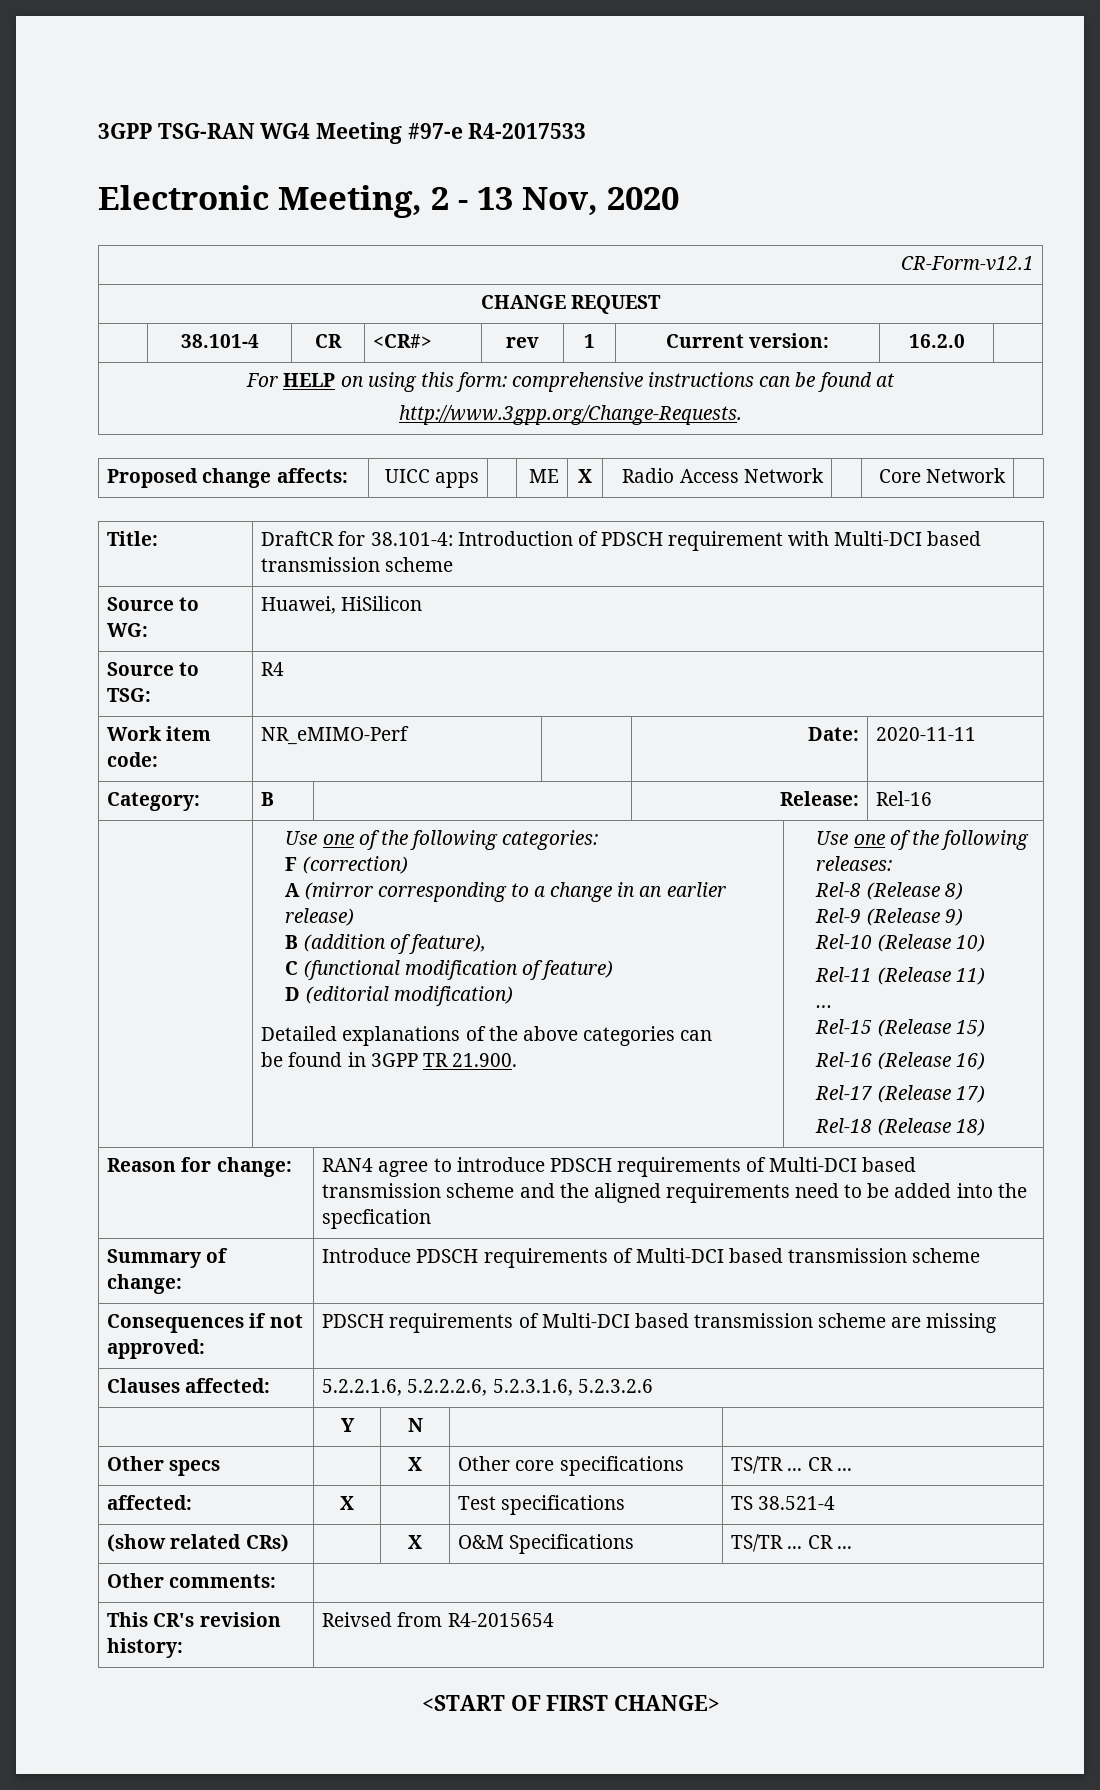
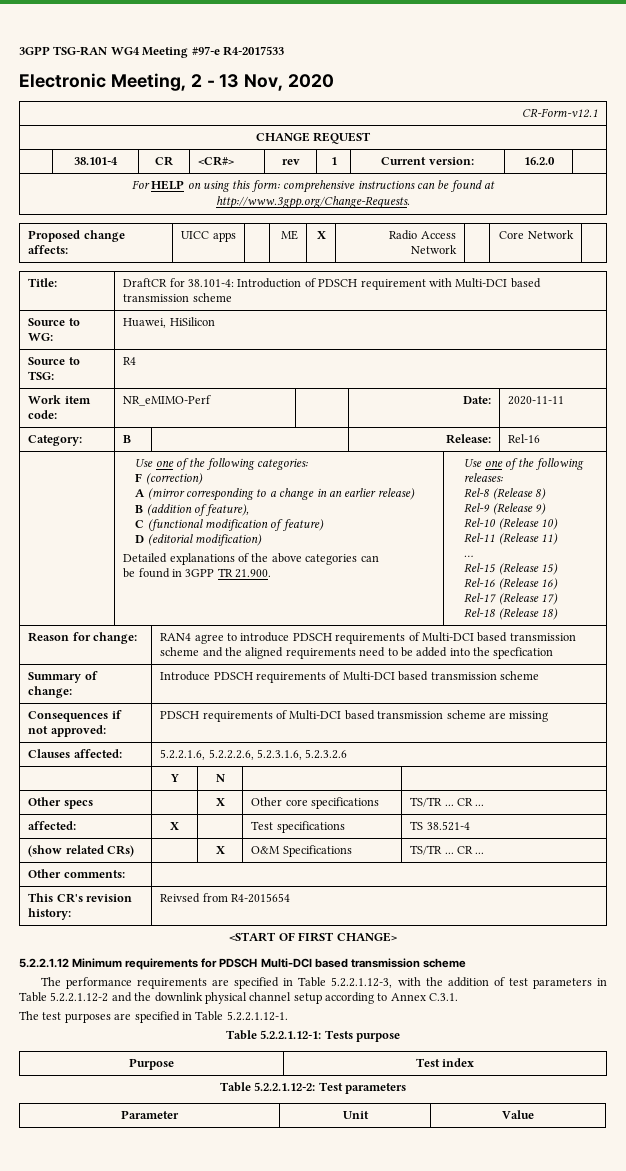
+ 5.2.2.1.12 Minimum requirements for PDSCH Multi-DCI based transmission scheme
+ The performance requirements are specified in Table 5.2.2.1.12-3, with the addition of test parameters in Table 5.2.2.1.12-2 and the downlink physical channel setup according to Annex C.3.1.
+ The test purposes are specified in Table 5.2.2.1.12-1.
+ Table 5.2.2.1.12-1: Tests purpose
+ Purpose | Test index
+ Table 5.2.2.1.12-2: Test parameters
+ Parameter | Unit | Value

